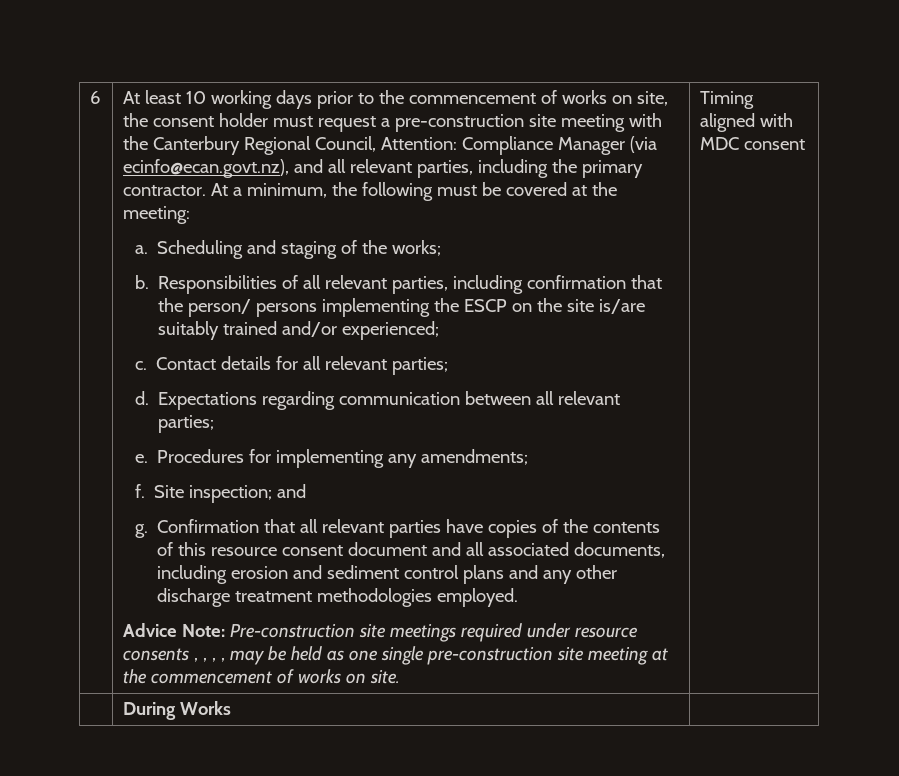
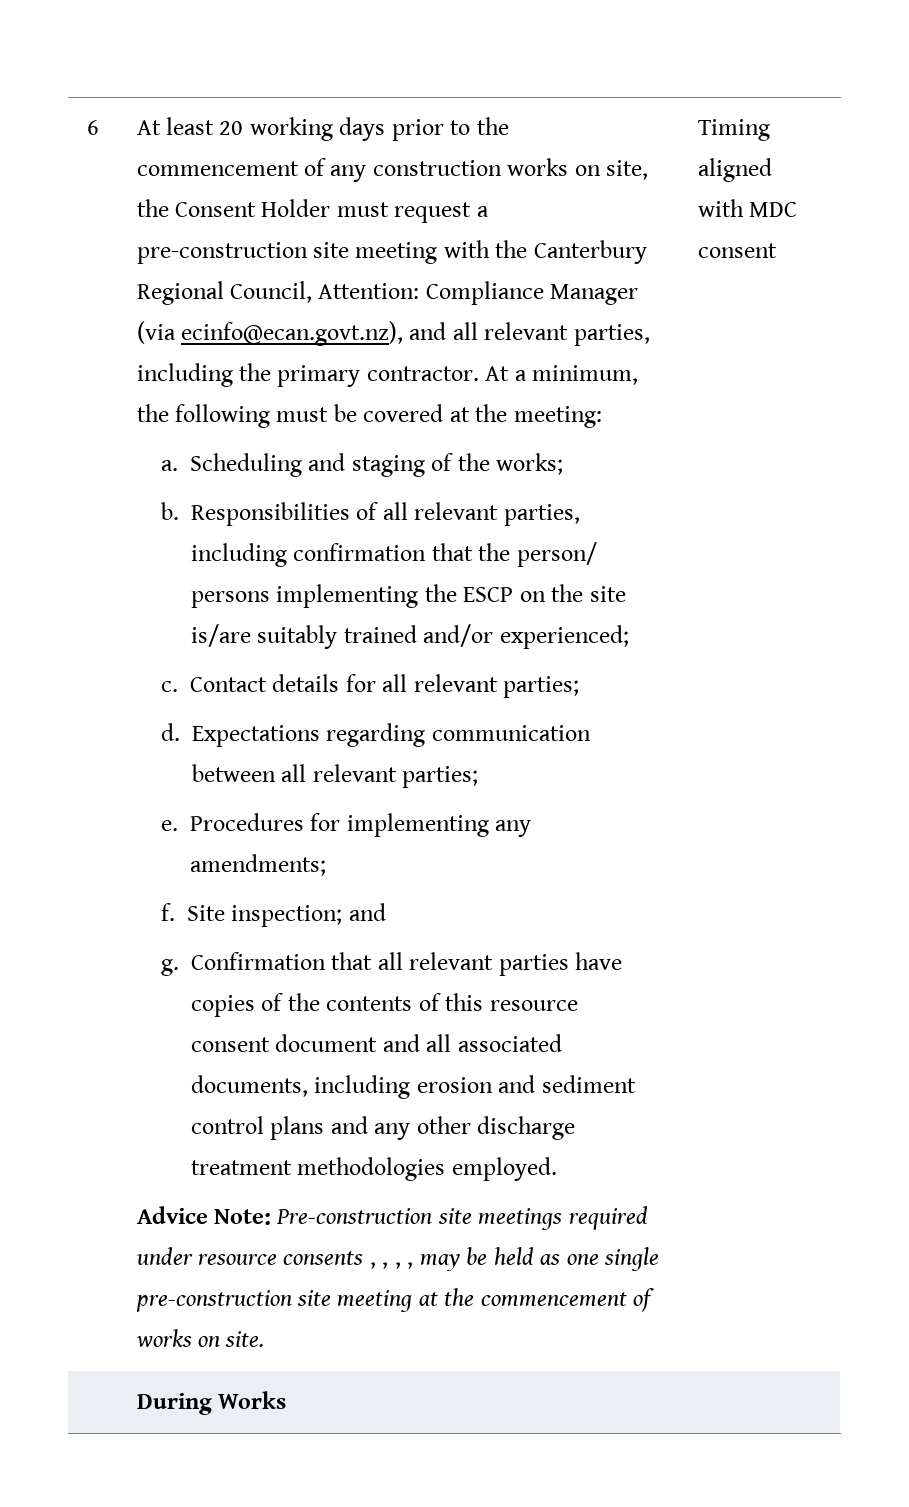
- At least 10 working days prior to the commencement of works on site, the consent holder must request a pre-construction site meeting with the Canterbury Regional Council, Attention: Compliance Manager (via ecinfo@ecan.govt.nz), and all relevant parties, including the primary contractor.
+ At least 20 working days prior to the commencement of any construction works on site, the Consent Holder must request a pre-construction site meeting with the Canterbury Regional Council, Attention: Compliance Manager (via ecinfo@ecan.govt.nz), and all relevant parties, including the primary contractor.

